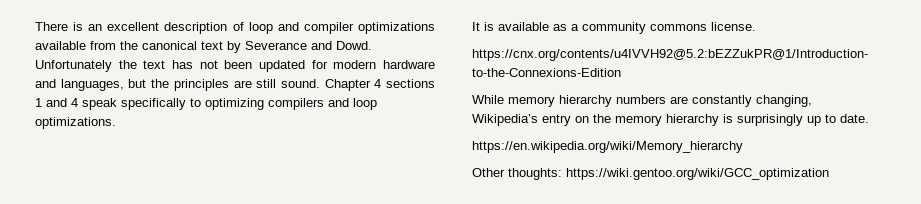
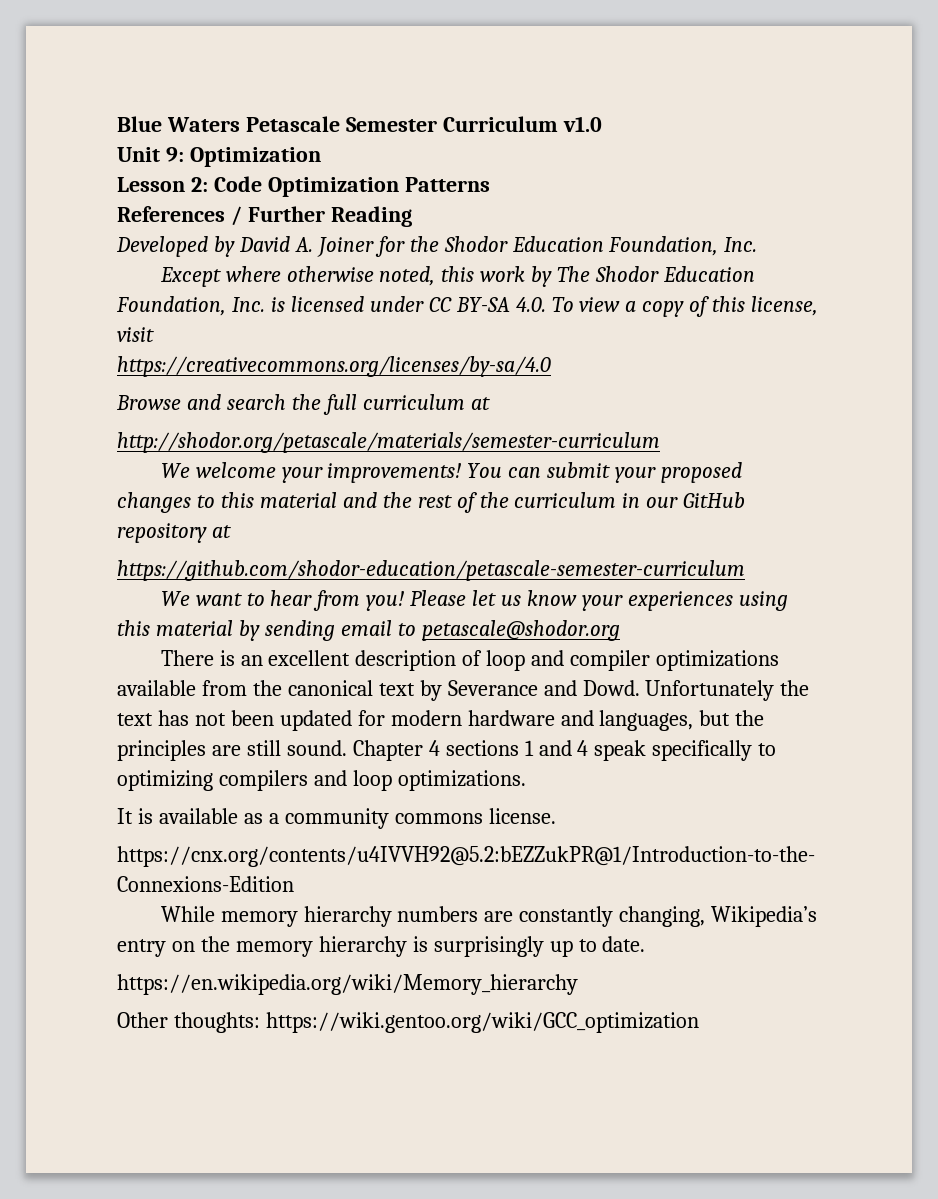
+ Blue Waters Petascale Semester Curriculum v1.0
+ Unit 9: Optimization
+ Lesson 2: Code Optimization Patterns
+ References / Further Reading
+ Developed by David A. Joiner for the Shodor Education Foundation, Inc.
+ Except where otherwise noted, this work by The Shodor Education Foundation, Inc. is licensed under CC BY-SA 4.0. To view a copy of this license, visit
+ https://creativecommons.org/licenses/by-sa/4.0
+ Browse and search the full curriculum at
+ http://shodor.org/petascale/materials/semester-curriculum
+ We welcome your improvements! You can submit your proposed changes to this material and the rest of the curriculum in our GitHub repository at
+ https://github.com/shodor-education/petascale-semester-curriculum
+ We want to hear from you! Please let us know your experiences using this material by sending email to petascale@shodor.org

